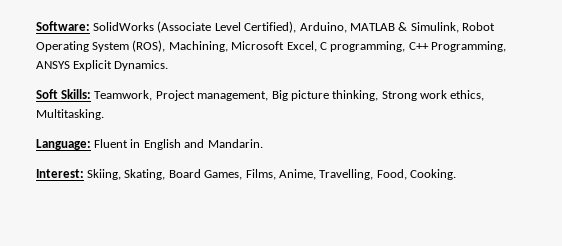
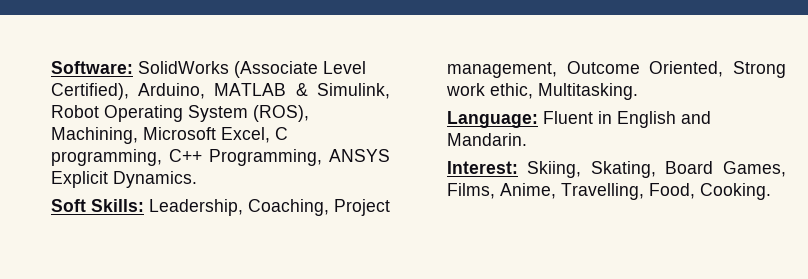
- Soft Skills: Teamwork, Project management, Big picture thinking, Strong work ethics, Multitasking.
+ Soft Skills: Leadership, Coaching, Project management, Outcome Oriented, Strong work ethic, Multitasking.

